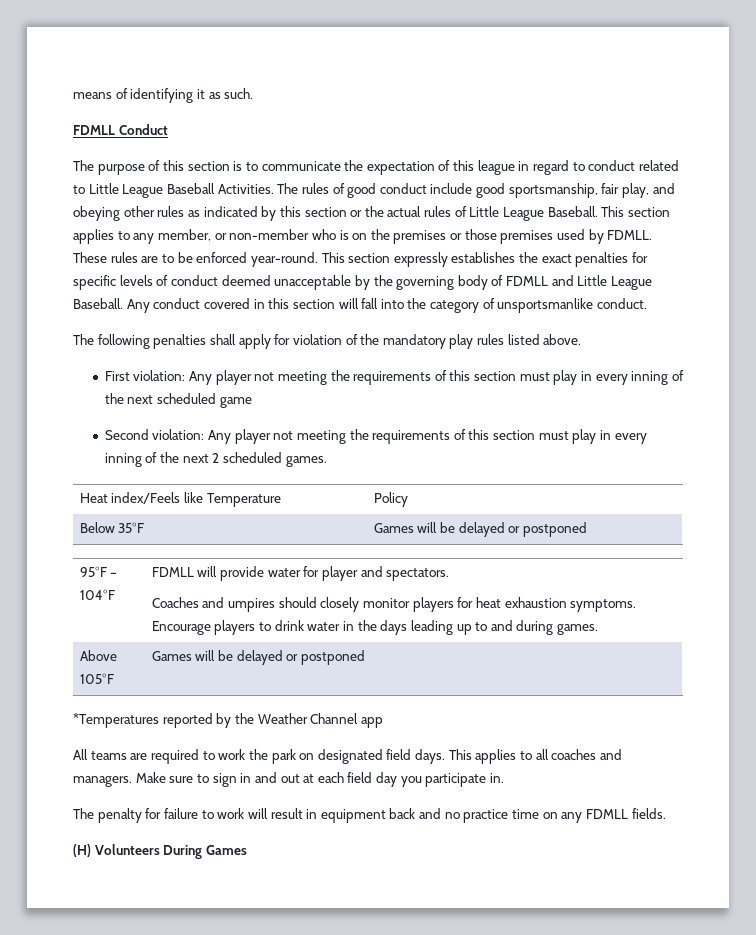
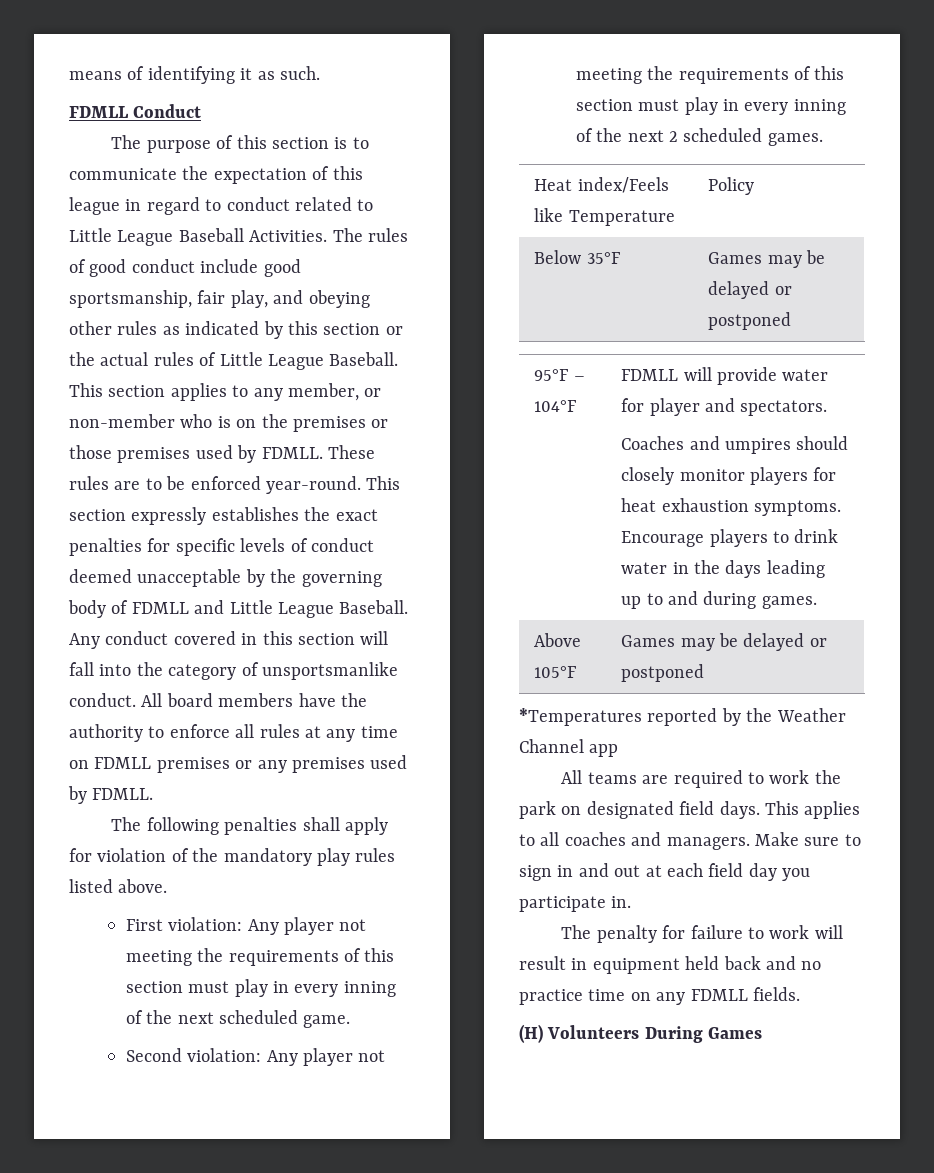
+ All board members have the authority to enforce all rules at any time on FDMLL premises or any premises used by FDMLL.
- First violation: Any player not meeting the requirements of this section must play in every inning of the next scheduled game
+ First violation: Any player not meeting the requirements of this section must play in every inning of the next scheduled game.
- Below 35°F | Games will be delayed or postponed
+ Below 35°F | Games may be delayed or postponed
- Above 105°F | Games will be delayed or postponed
+ Above 105°F | Games may be delayed or postponed
- The penalty for failure to work will result in equipment back and no practice time on any FDMLL fields.
+ The penalty for failure to work will result in equipment held back and no practice time on any FDMLL fields.

